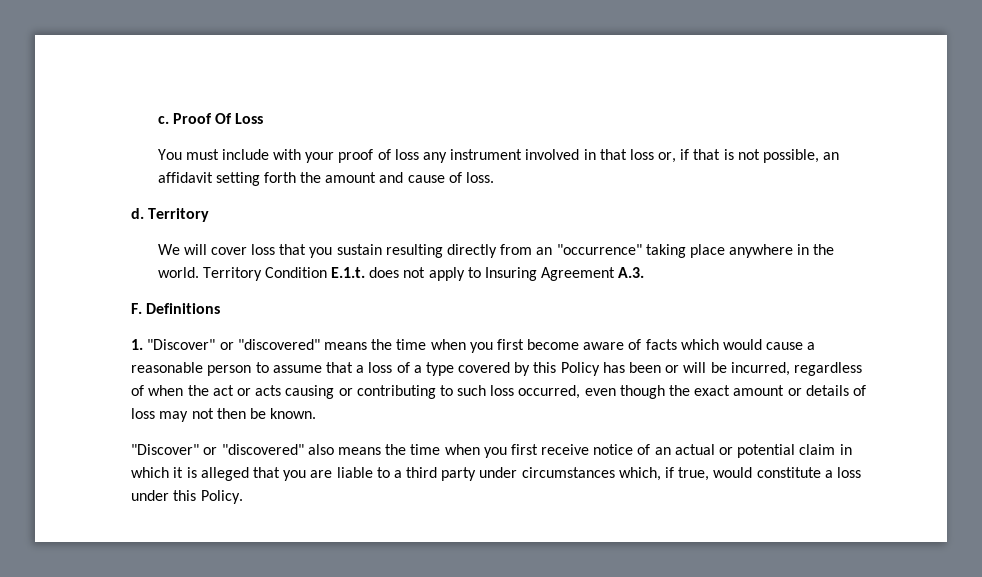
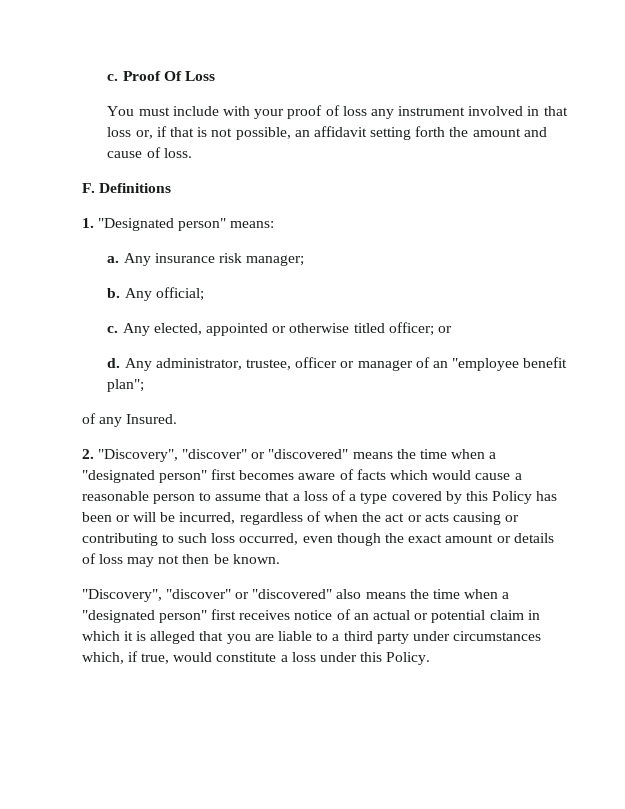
- d. Territory
- We will cover loss that you sustain resulting directly from an "occurrence" taking place anywhere in the world. Territory Condition E.1.t. does not apply to Insuring Agreement A.3.
  F. Definitions
- 1. "Discover" or "discovered" means the time when you first become aware of facts which would cause a reasonable person to assume that a loss of a type covered by this Policy has been or will be incurred, regardless of when the act or acts causing or contributing to such loss occurred, even though the exact amount or details of loss may not then be known.
+ 1. "Designated person" means:
+ a. Any insurance risk manager;
+ b. Any official;
+ c. Any elected, appointed or otherwise titled officer; or
+ d. Any administrator, trustee, officer or manager of an "employee benefit plan";
+ of any Insured.
+ 2. "Discovery", "discover" or "discovered" means the time when a "designated person" first becomes aware of facts which would cause a reasonable person to assume that a loss of a type covered by this Policy has been or will be incurred, regardless of when the act or acts causing or contributing to such loss occurred, even though the exact amount or details of loss may not then be known.
- "Discover" or "discovered" also means the time when you first receive notice of an actual or potential claim in which it is alleged that you are liable to a third party under circumstances which, if true, would constitute a loss under this Policy.
+ "Discovery", "discover" or "discovered" also means the time when a "designated person" first receives notice of an actual or potential claim in which it is alleged that you are liable to a third party under circumstances which, if true, would constitute a loss under this Policy.

